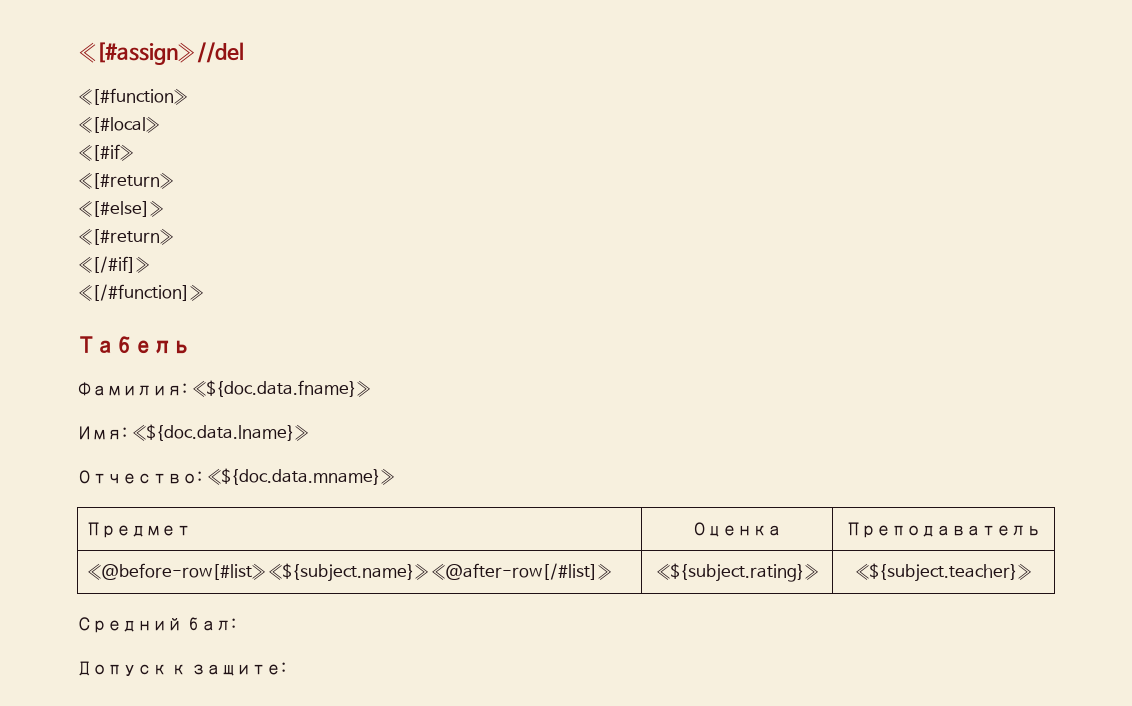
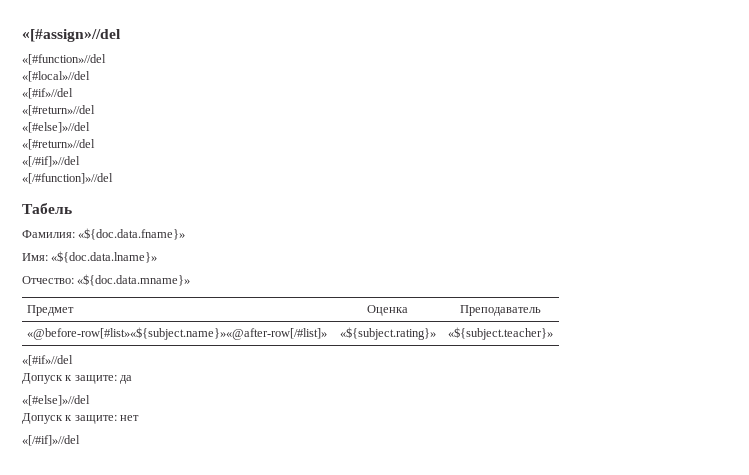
- «[#function»
- «[#local»
- «[#if»
- «[#return»
- «[#else]»
- «[#return»
- «[/#if]»
- «[/#function]»
+ «[#function»//del
+ «[#local»//del
+ «[#if»//del
+ «[#return»//del
+ «[#else]»//del
+ «[#return»//del
+ «[/#if]»//del
+ «[/#function]»//del
  «@before-row[#list»«${subject.name}»«@after-row[/#list]» | «${subject.rating}» | «${subject.teacher}»
- Средний бал:
- Допуск к защите:
+ «[#if»//del
+ Допуск к защите: да
+ «[#else]»//del
+ Допуск к защите: нет
+ «[/#if]»//del

